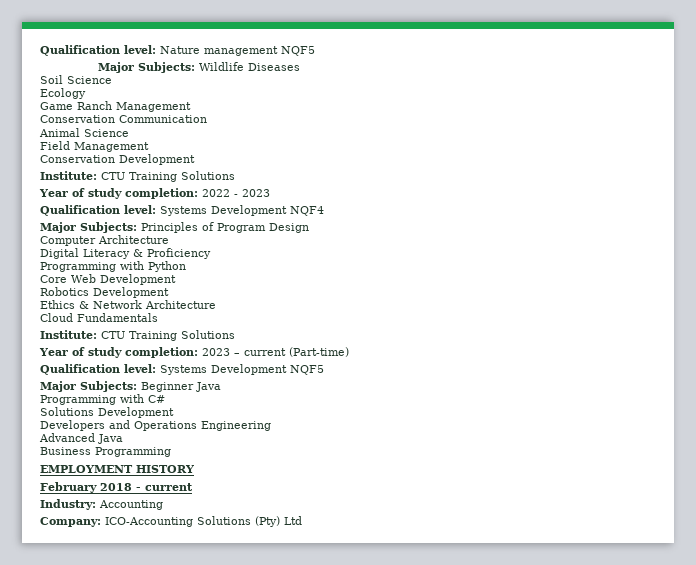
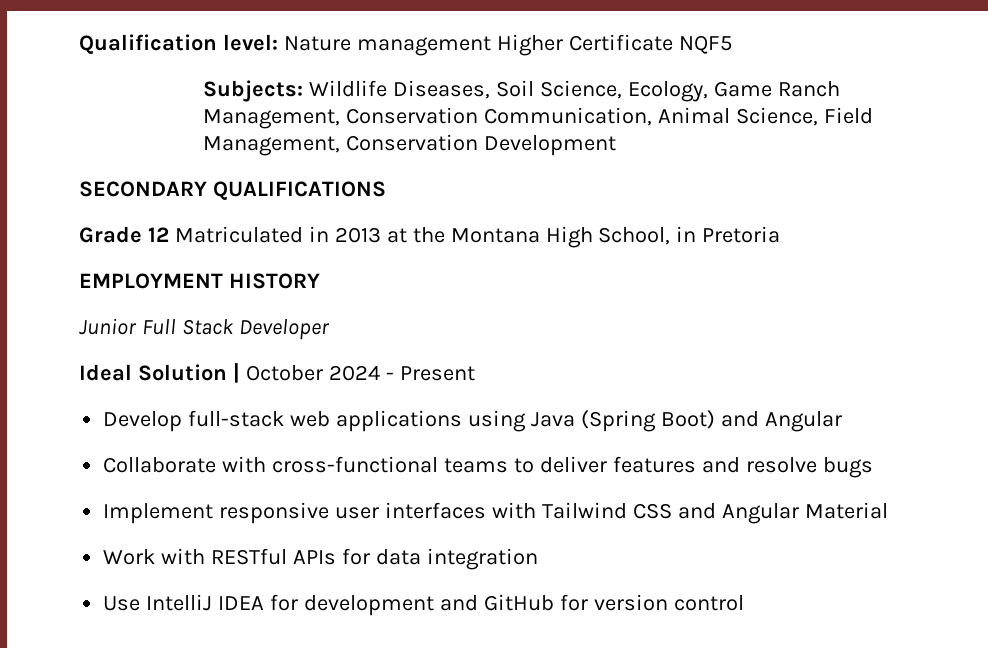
- Qualification level: Nature management NQF5
- Major Subjects: Wildlife Diseases
- Soil Science
- Ecology
- Game Ranch Management
- Conservation Communication
- Animal Science
- Field Management
- Conservation Development
- Institute: CTU Training Solutions
- Year of study completion: 2022 - 2023
- Qualification level: Systems Development NQF4
- Major Subjects: Principles of Program Design
- Computer Architecture
- Digital Literacy & Proficiency
- Programming with Python
- Core Web Development
- Robotics Development
- Ethics & Network Architecture
- Cloud Fundamentals
- Institute: CTU Training Solutions
- Year of study completion: 2023 – current (Part-time)
- Qualification level: Systems Development NQF5
- Major Subjects: Beginner Java
- Programming with C#
- Solutions Development
- Developers and Operations Engineering
- Advanced Java
- Business Programming
+ Qualification level: Nature management Higher Certificate NQF5
+ Subjects: Wildlife Diseases, Soil Science, Ecology, Game Ranch Management, Conservation Communication, Animal Science, Field Management, Conservation Development
+ SECONDARY QUALIFICATIONS
+ Grade 12 Matriculated in 2013 at the Montana High School, in Pretoria
  EMPLOYMENT HISTORY
- February 2018 - current
- Industry: Accounting
- Company: ICO-Accounting Solutions (Pty) Ltd
+ Junior Full Stack Developer
+ Ideal Solution | October 2024 - Present
+ Develop full-stack web applications using Java (Spring Boot) and Angular
+ Collaborate with cross-functional teams to deliver features and resolve bugs
+ Implement responsive user interfaces with Tailwind CSS and Angular Material
+ Work with RESTful APIs for data integration
+ Use IntelliJ IDEA for development and GitHub for version control

